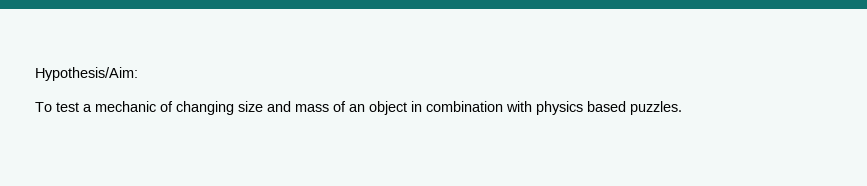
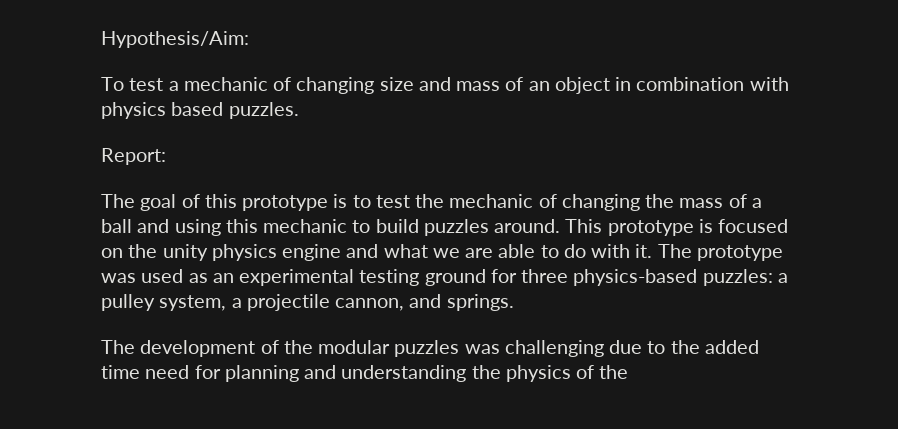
+ Report:
+ The goal of this prototype is to test the mechanic of changing the mass of a ball and using this mechanic to build puzzles around. This prototype is focused on the unity physics engine and what we are able to do with it. The prototype was used as an experimental testing ground for three physics-based puzzles: a pulley system, a projectile cannon, and springs.
+ The development of the modular puzzles was challenging due to the added time need for planning and understanding the physics of the

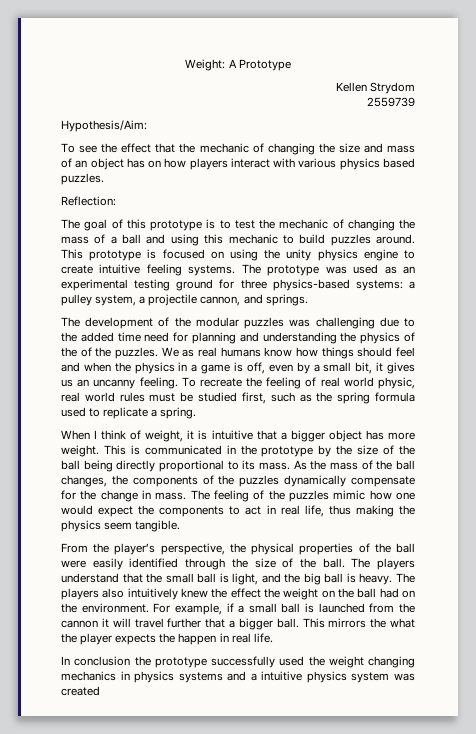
+ Weight: A Prototype
+ Kellen Strydom
+ 2559739
  Hypothesis/Aim:
- To test a mechanic of changing size and mass of an object in combination with physics based puzzles.
+ To see the effect that the mechanic of changing the size and mass of an object has on how players interact with various physics based puzzles.
- Report:
+ Reflection:
- This prototype is focused on the unity physics engine and what we are able to do with it.
+ This prototype is focused on using the unity physics engine to create intuitive feeling systems.
- The prototype was used as an experimental testing ground for three physics-based puzzles: a pulley system, a projectile cannon, and springs.
+ The prototype was used as an experimental testing ground for three physics-based systems: a pulley system, a projectile cannon, and springs.
- The development of the modular puzzles was challenging due to the added time need for planning and understanding the physics of the
+ The development of the modular puzzles was challenging due to the added time need for planning and understanding the physics of the of the puzzles. We as real humans know how things should feel and when the physics in a game is off, even by a small bit, it gives us an uncanny feeling. To recreate the feeling of real world physic, real world rules must be studied first, such as the spring formula used to replicate a spring.
+ When I think of weight, it is intuitive that a bigger object has more weight. This is communicated in the prototype by the size of the ball being directly proportional to its mass. As the mass of the ball changes, the components of the puzzles dynamically compensate for the change in mass. The feeling of the puzzles mimic how one would expect the components to act in real life, thus making the physics seem tangible.
+ From the player’s perspective, the physical properties of the ball were easily identified through the size of the ball. The players understand that the small ball is light, and the big ball is heavy. The players also intuitively knew the effect the weight on the ball had on the environment. For example, if a small ball is launched from the cannon it will travel further that a bigger ball. This mirrors the what the player expects the happen in real life.
+ In conclusion the prototype successfully used the weight changing mechanics in physics systems and a intuitive physics system was created

